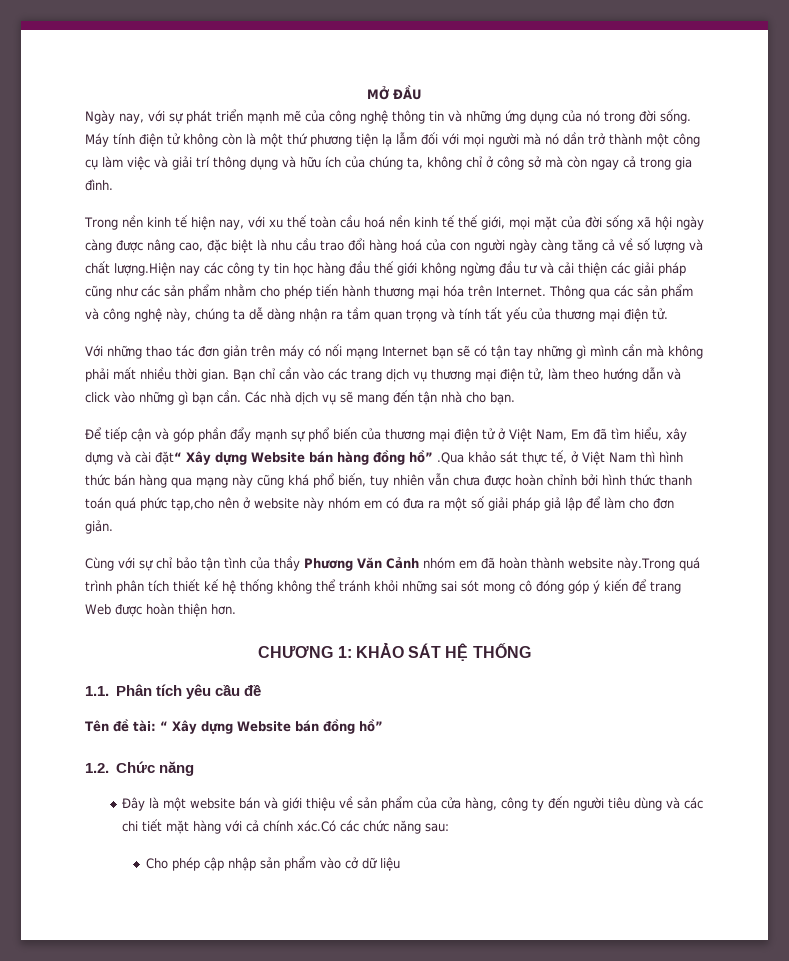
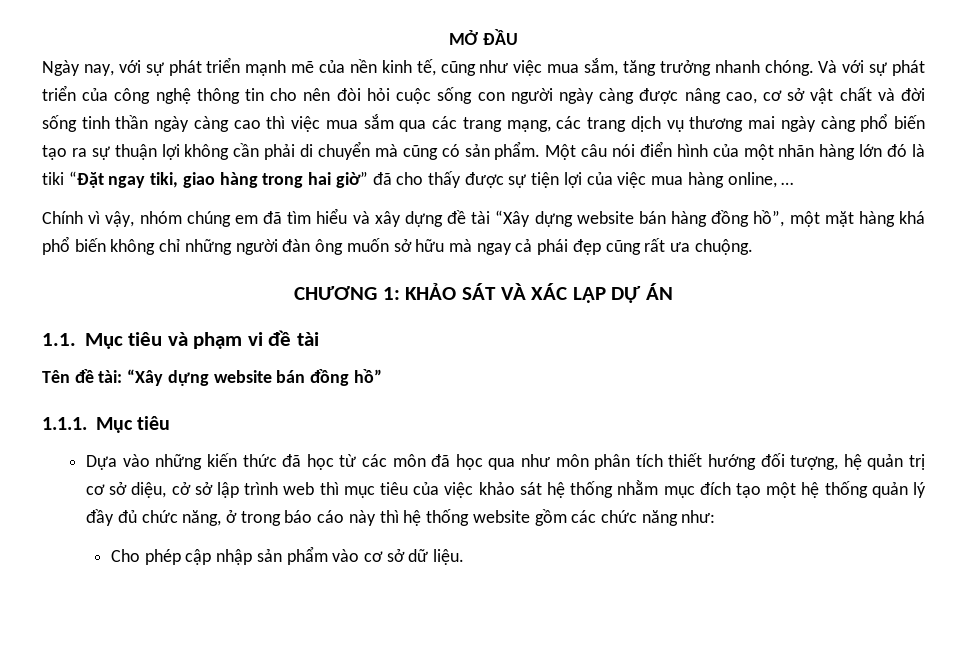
- Ngày nay, với sự phát triển mạnh mẽ của công nghệ thông tin và những ứng dụng của nó trong đời sống. Máy tính điện tử không còn là một thứ phương tiện lạ lẫm đối với mọi người mà nó dần trở thành một công cụ làm việc và giải trí thông dụng và hữu ích của chúng ta, không chỉ ở công sở mà còn ngay cả trong gia đình.
- Trong nền kinh tế hiện nay, với xu thế toàn cầu hoá nền kinh tế thế giới, mọi mặt của đời sống xã hội ngày càng được nâng cao, đặc biệt là nhu cầu trao đổi hàng hoá của con người ngày càng tăng cả về số lượng và chất lượng.Hiện nay các công ty tin học hàng đầu thế giới không ngừng đầu tư và cải thiện các giải pháp cũng như các sản phẩm nhằm cho phép tiến hành thương mại hóa trên Internet. Thông qua các sản phẩm và công nghệ này, chúng ta dễ dàng nhận ra tầm quan trọng và tính tất yếu của thương mại điện tử.
- Với những thao tác đơn giản trên máy có nối mạng Internet bạn sẽ có tận tay những gì mình cần mà không phải mất nhiều thời gian. Bạn chỉ cần vào các trang dịch vụ thương mại điện tử, làm theo hướng dẫn và click vào những gì bạn cần. Các nhà dịch vụ sẽ mang đến tận nhà cho bạn.
- Để tiếp cận và góp phần đẩy mạnh sự phổ biến của thương mại điện tử ở Việt Nam, Em đã tìm hiểu, xây dựng và cài đặt“ Xây dựng Website bán hàng đồng hồ” .Qua khảo sát thực tế, ở Việt Nam thì hình thức bán hàng qua mạng này cũng khá phổ biến, tuy nhiên vẫn chưa được hoàn chỉnh bởi hình thức thanh toán quá phức tạp,cho nên ở website này nhóm em có đưa ra một số giải pháp giả lập để làm cho đơn giản.
- Cùng với sự chỉ bảo tận tình của thầy Phương Văn Cảnh nhóm em đã hoàn thành website này.Trong quá trình phân tích thiết kế hệ thống không thể tránh khỏi những sai sót mong cô đóng góp ý kiến để trang Web được hoàn thiện hơn.
- CHƯƠNG 1: KHẢO SÁT HỆ THỐNG
- 1.1. Phân tích yêu cầu đề
+ Ngày nay, với sự phát triển mạnh mẽ của nền kinh tế, cũng như việc mua sắm, tăng trưởng nhanh chóng. Và với sự phát triển của công nghệ thông tin cho nên đòi hỏi cuộc sống con người ngày càng được nâng cao, cơ sở vật chất và đời sống tinh thần ngày càng cao thì việc mua sắm qua các trang mạng, các trang dịch vụ thương mai ngày càng phổ biến tạo ra sự thuận lợi không cần phải di chuyển mà cũng có sản phẩm. Một câu nói điển hình của một nhãn hàng lớn đó là tiki “Đặt ngay tiki, giao hàng trong hai giờ” đã cho thấy được sự tiện lợi của việc mua hàng online, …
+ Chính vì vậy, nhóm chúng em đã tìm hiểu và xây dựng đề tài “Xây dựng website bán hàng đồng hồ”, một mặt hàng khá phổ biến không chỉ những người đàn ông muốn sở hữu mà ngay cả phái đẹp cũng rất ưa chuộng.
+ CHƯƠNG 1: KHẢO SÁT VÀ XÁC LẬP DỰ ÁN
+ 1.1. Mục tiêu và phạm vi đề tài
- Tên đề tài: “ Xây dựng Website bán đồng hồ”
+ Tên đề tài: “Xây dựng website bán đồng hồ”
- 1.2. Chức năng
- Đây là một website bán và giới thiệu về sản phẩm của cửa hàng, công ty đến người tiêu dùng và các chi tiết mặt hàng với cả chính xác.Có các chức năng sau:
+ 1.1.1. Mục tiêu
+ Dựa vào những kiến thức đã học từ các môn đã học qua như môn phân tích thiết hướng đối tượng, hệ quản trị cơ sở diệu, cở sở lập trình web thì mục tiêu của việc khảo sát hệ thống nhằm mục đích tạo một hệ thống quản lý đầy đủ chức năng, ở trong báo cáo này thì hệ thống website gồm các chức năng như:
- Cho phép cập nhập sản phẩm vào cở dữ liệu
+ Cho phép cập nhập sản phẩm vào cơ sở dữ liệu.

